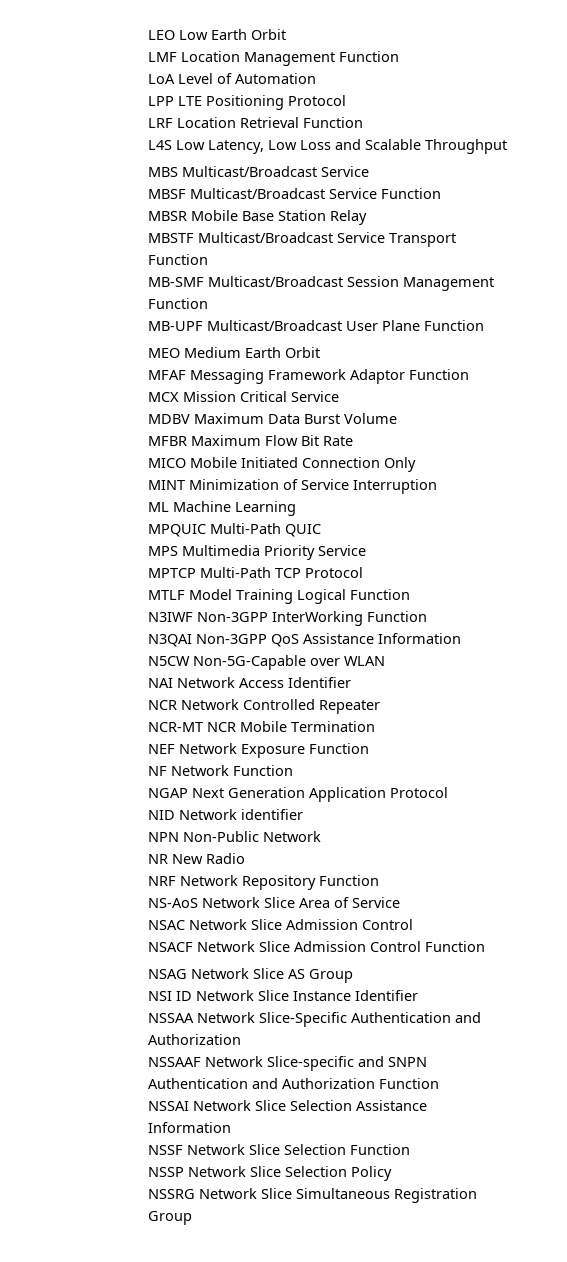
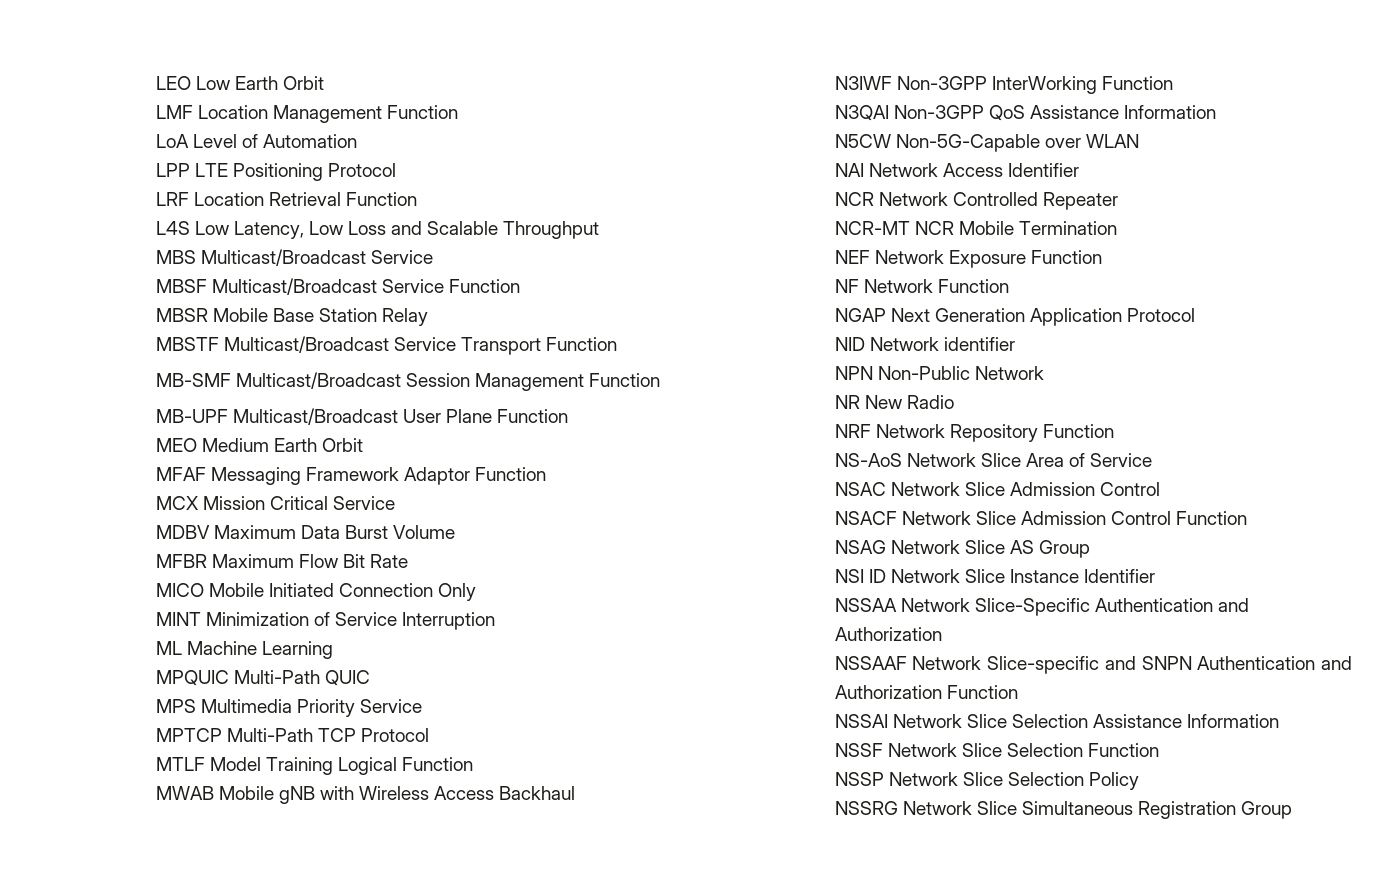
+ MWAB Mobile gNB with Wireless Access Backhaul

